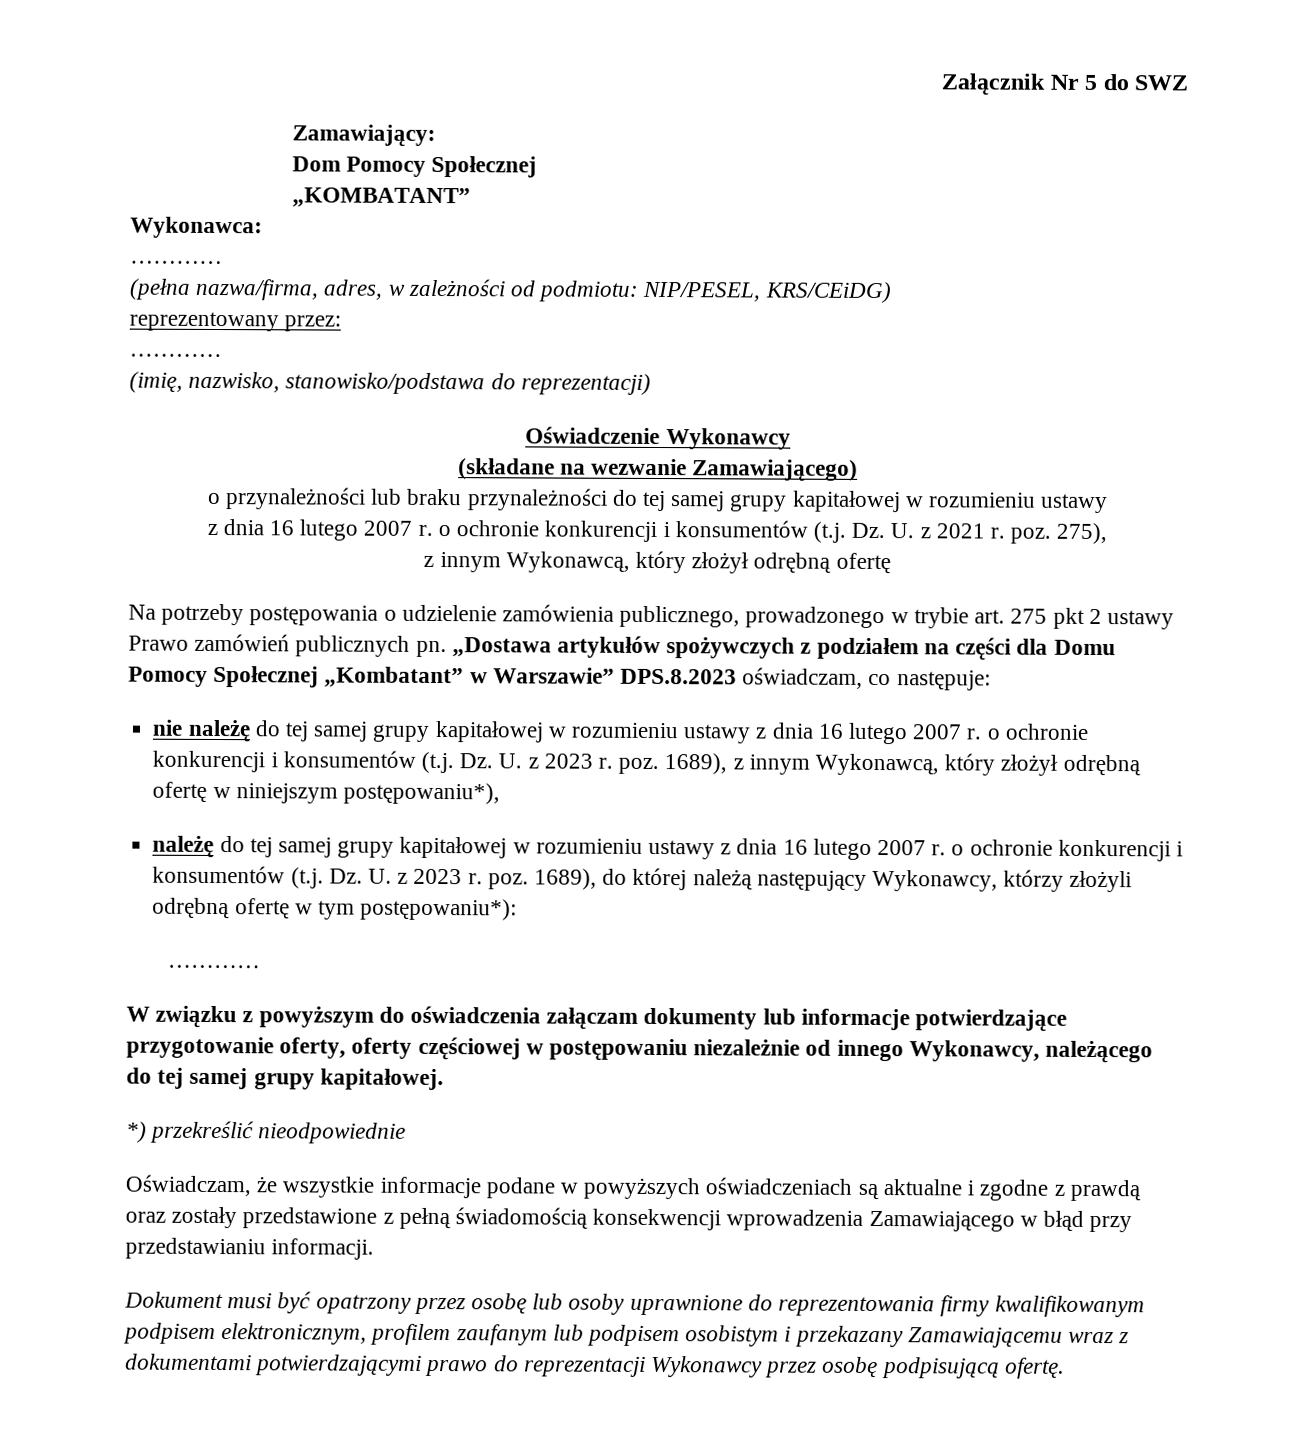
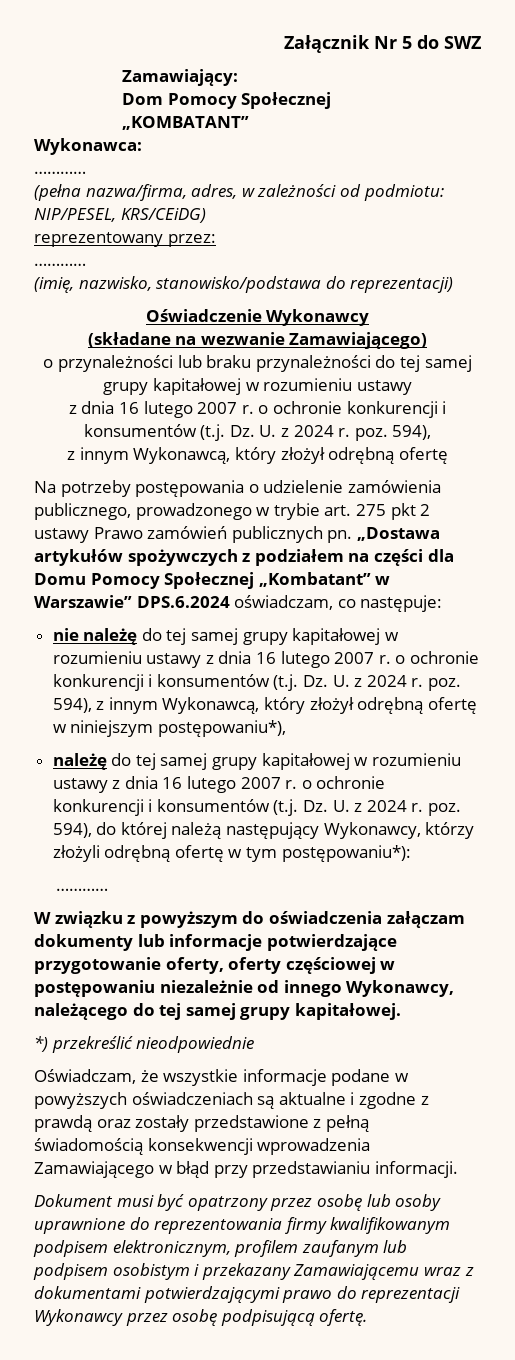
  o przynależności lub braku przynależności do tej samej grupy kapitałowej w rozumieniu ustawy
- z dnia 16 lutego 2007 r. o ochronie konkurencji i konsumentów (t.j. Dz. U. z 2021 r. poz. 275),
+ z dnia 16 lutego 2007 r. o ochronie konkurencji i konsumentów (t.j. Dz. U. z 2024 r. poz. 594),
- „Dostawa artykułów spożywczych z podziałem na części dla Domu Pomocy Społecznej „Kombatant” w Warszawie” DPS.8.2023 oświadczam, co następuje:
+ „Dostawa artykułów spożywczych z podziałem na części dla Domu Pomocy Społecznej „Kombatant” w Warszawie” DPS.6.2024 oświadczam, co następuje:
- nie należę do tej samej grupy kapitałowej w rozumieniu ustawy z dnia 16 lutego 2007 r. o ochronie konkurencji i konsumentów (t.j. Dz. U. z 2023 r. poz. 1689), z innym Wykonawcą, który złożył odrębną ofertę w niniejszym postępowaniu*),
+ nie należę do tej samej grupy kapitałowej w rozumieniu ustawy z dnia 16 lutego 2007 r. o ochronie konkurencji i konsumentów (t.j. Dz. U. z 2024 r. poz. 594), z innym Wykonawcą, który złożył odrębną ofertę w niniejszym postępowaniu*),
- należę do tej samej grupy kapitałowej w rozumieniu ustawy z dnia 16 lutego 2007 r. o ochronie konkurencji i konsumentów (t.j. Dz. U. z 2023 r. poz. 1689), do której należą następujący Wykonawcy, którzy złożyli odrębną ofertę w tym postępowaniu*):
+ należę do tej samej grupy kapitałowej w rozumieniu ustawy z dnia 16 lutego 2007 r. o ochronie konkurencji i konsumentów (t.j. Dz. U. z 2024 r. poz. 594), do której należą następujący Wykonawcy, którzy złożyli odrębną ofertę w tym postępowaniu*):

